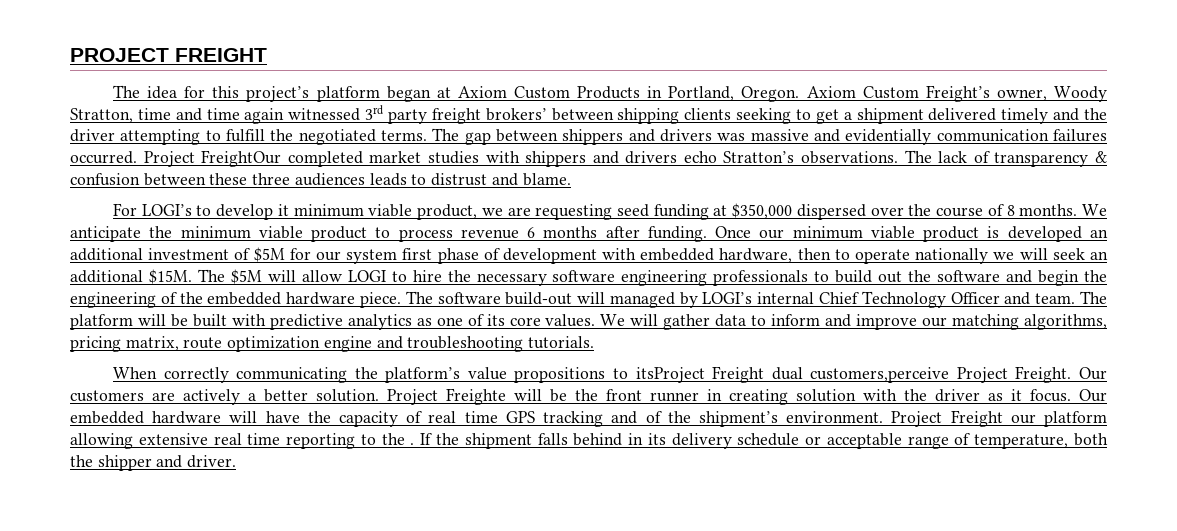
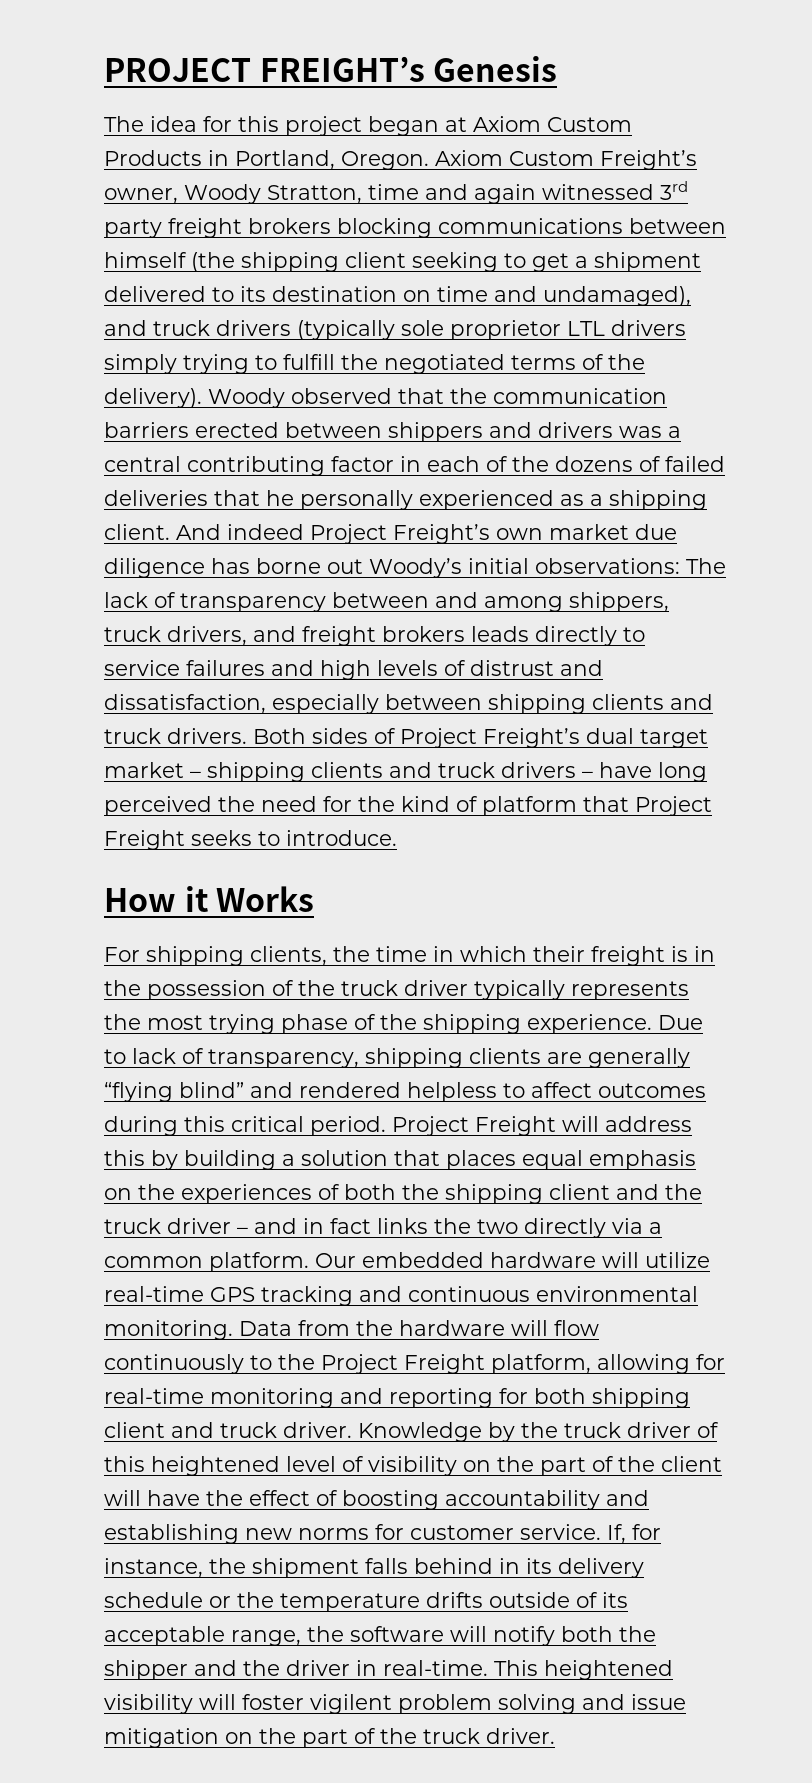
- PROJECT FREIGHT
+ PROJECT FREIGHT’s Genesis
- The idea for this project’s platform began at Axiom Custom Products in Portland, Oregon.
+ The idea for this project began at Axiom Custom Products in Portland, Oregon.
- Axiom Custom Freight’s owner, Woody Stratton, time and time again witnessed 3rd party freight brokers’ between shipping clients seeking to get a shipment delivered timely and the driver attempting to fulfill the negotiated terms. The gap between shippers and drivers was massive and evidentially communication failures occurred. Project FreightOur completed market studies with shippers and drivers echo Stratton’s observations. The lack of transparency & confusion between these three audiences leads to distrust and blame.
- For LOGI’s to develop it minimum viable product, we are requesting seed funding at $350,000 dispersed over the course of 8 months. We anticipate the minimum viable product to process revenue 6 months after funding. Once our minimum viable product is developed an additional investment of $5M for our system first phase of development with embedded hardware, then to operate nationally we will seek an additional $15M. The $5M will allow LOGI to hire the necessary software engineering professionals to build out the software and begin the engineering of the embedded hardware piece. The software build-out will managed by LOGI’s internal Chief Technology Officer and team. The platform will be built with predictive analytics as one of its core values. We will gather data to inform and improve our matching algorithms, pricing matrix, route optimization engine and troubleshooting tutorials.
- When correctly communicating the platform’s value propositions to itsProject Freight dual customers,perceive Project Freight. Our customers are actively a better solution. Project Freighte will be the front runner in creating solution with the driver as it focus. Our embedded hardware will have the capacity of real time GPS tracking and of the shipment’s environment. Project Freight our platform allowing extensive real time reporting to the . If the shipment falls behind in its delivery schedule or acceptable range of temperature, both the shipper and driver.
+ Axiom Custom Freight’s owner, Woody Stratton, time and again witnessed 3rd party freight brokers blocking communications between himself (the shipping client seeking to get a shipment delivered to its destination on time and undamaged), and truck drivers (typically sole proprietor LTL drivers simply trying to fulfill the negotiated terms of the delivery). Woody observed that the communication barriers erected between shippers and drivers was a central contributing factor in each of the dozens of failed deliveries that he personally experienced as a shipping client. And indeed Project Freight’s own market due diligence has borne out Woody’s initial observations: The lack of transparency between and among shippers, truck drivers, and freight brokers leads directly to service failures and high levels of distrust and dissatisfaction, especially between shipping clients and truck drivers. Both sides of Project Freight’s dual target market – shipping clients and truck drivers – have long perceived the need for the kind of platform that Project Freight seeks to introduce.
+ How it Works
+ For shipping clients, the time in which their freight is in the possession of the truck driver typically represents the most trying phase of the shipping experience. Due to lack of transparency, shipping clients are generally “flying blind” and rendered helpless to affect outcomes during this critical period. Project Freight will address this by building a solution that places equal emphasis on the experiences of both the shipping client and the truck driver – and in fact links the two directly via a common platform. Our embedded hardware will utilize real-time GPS tracking and continuous environmental monitoring. Data from the hardware will flow continuously to the Project Freight platform, allowing for real-time monitoring and reporting for both shipping client and truck driver. Knowledge by the truck driver of this heightened level of visibility on the part of the client will have the effect of boosting accountability and establishing new norms for customer service. If, for instance, the shipment falls behind in its delivery schedule or the temperature drifts outside of its acceptable range, the software will notify both the shipper and the driver in real-time. This heightened visibility will foster vigilent problem solving and issue mitigation on the part of the truck driver.

